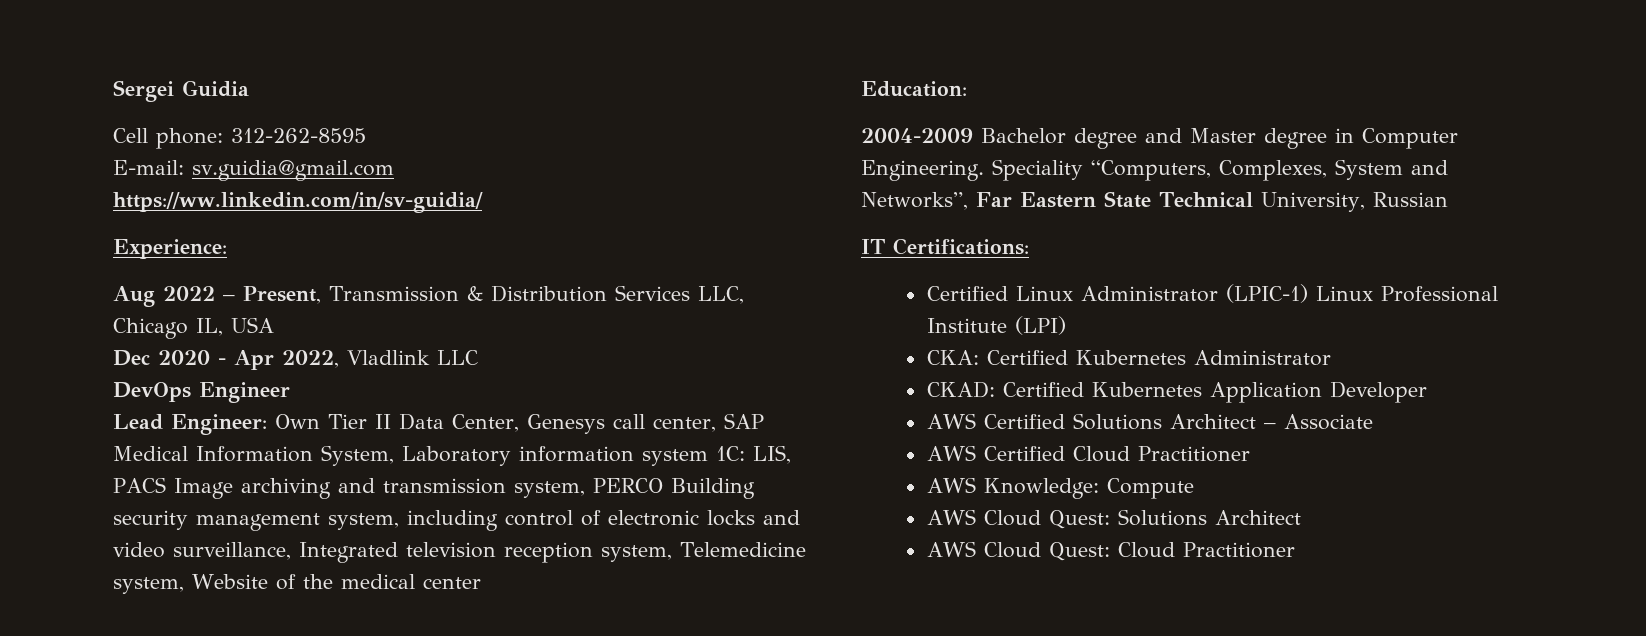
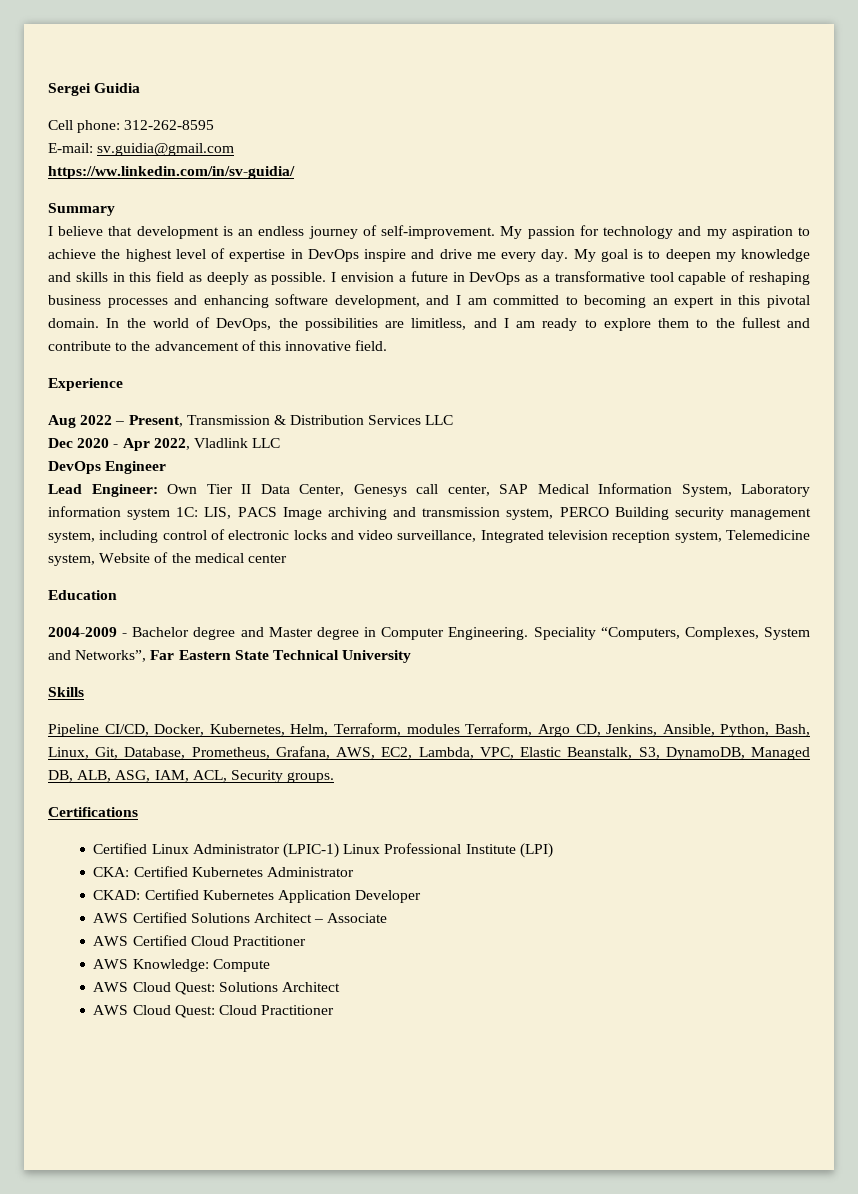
- Experience:
+ Summary
+ I believe that development is an endless journey of self-improvement. My passion for technology and my aspiration to achieve the highest level of expertise in DevOps inspire and drive me every day. My goal is to deepen my knowledge and skills in this field as deeply as possible. I envision a future in DevOps as a transformative tool capable of reshaping business processes and enhancing software development, and I am committed to becoming an expert in this pivotal domain. In the world of DevOps, the possibilities are limitless, and I am ready to explore them to the fullest and contribute to the advancement of this innovative field.
+ Experience
- Aug 2022 – Present, Transmission & Distribution Services LLC, Chicago IL, USA
+ Aug 2022 – Present, Transmission & Distribution Services LLC
- Education:
+ Education
- 2004-2009 Bachelor degree and Master degree in Computer Engineering.
+ 2004-2009 - Bachelor degree and Master degree in Computer Engineering.
- Speciality “Computers, Complexes, System and Networks”, Far Eastern State Technical University, Russian
- IT Certifications:
+ Speciality “Computers, Complexes, System and Networks”, Far Eastern State Technical University
+ Skills
+ Pipeline CI/CD, Docker, Kubernetes, Helm, Terraform, modules Terraform, Argo CD, Jenkins, Ansible, Python, Bash, Linux, Git, Database, Prometheus, Grafana, AWS, EC2, Lambda, VPC, Elastic Beanstalk, S3, DynamoDB, Managed DB, ALB, ASG, IAM, ACL, Security groups.
+ Certifications

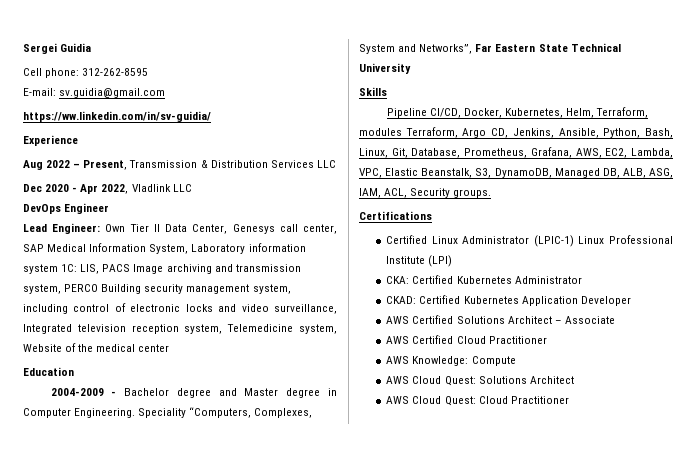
- Summary
- I believe that development is an endless journey of self-improvement. My passion for technology and my aspiration to achieve the highest level of expertise in DevOps inspire and drive me every day. My goal is to deepen my knowledge and skills in this field as deeply as possible. I envision a future in DevOps as a transformative tool capable of reshaping business processes and enhancing software development, and I am committed to becoming an expert in this pivotal domain. In the world of DevOps, the possibilities are limitless, and I am ready to explore them to the fullest and contribute to the advancement of this innovative field.

